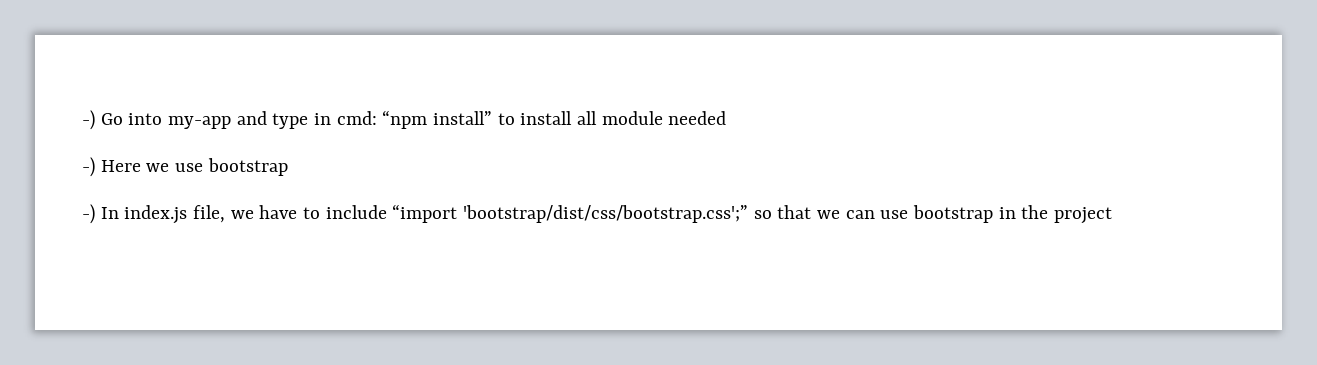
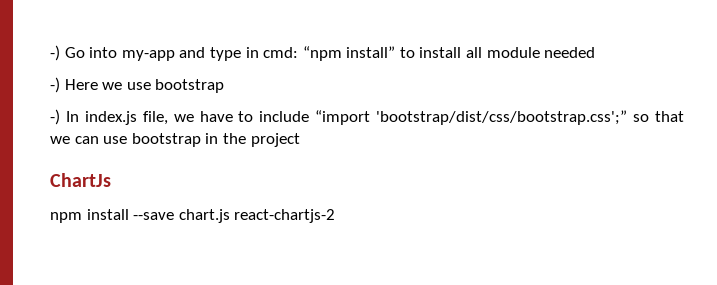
+ ChartJs
+ npm install --save chart.js react-chartjs-2

